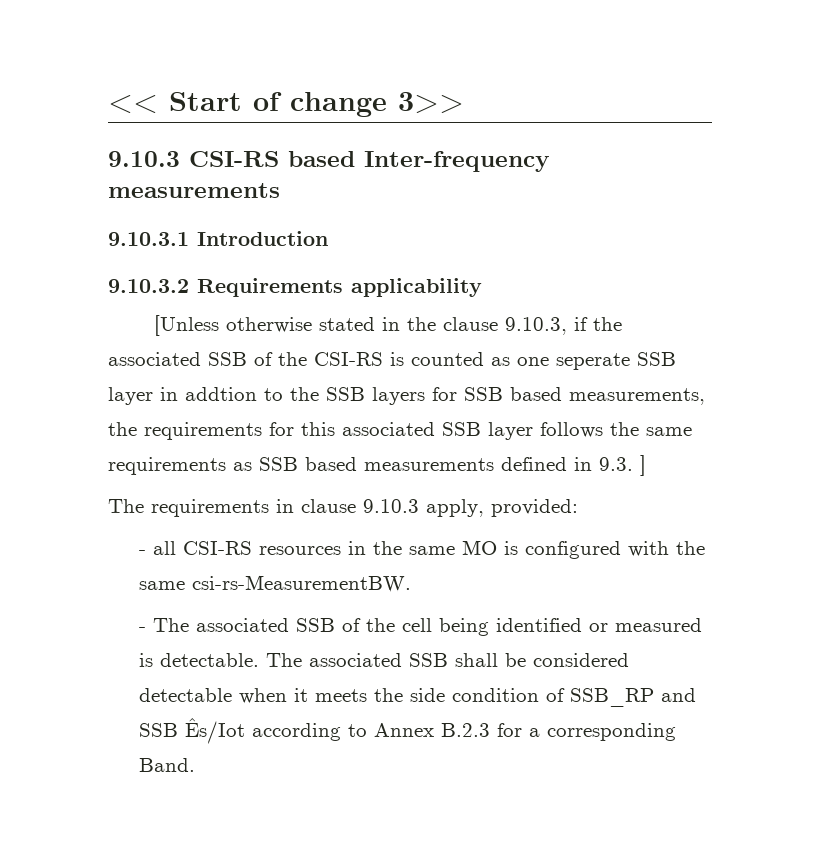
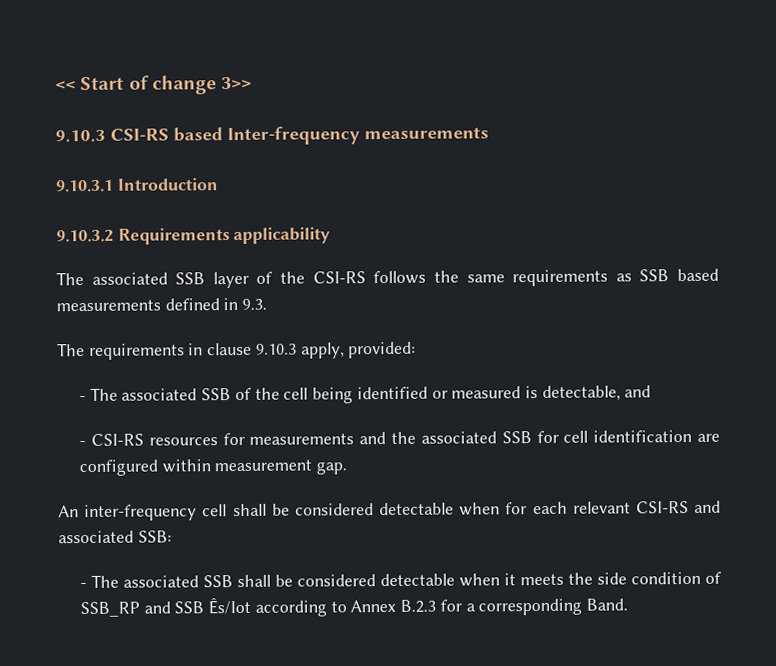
- [Unless otherwise stated in the clause 9.10.3, if the associated SSB of the CSI-RS is counted as one seperate SSB layer in addtion to the SSB layers for SSB based measurements, the requirements for this associated SSB layer follows the same requirements as SSB based measurements defined in 9.3. ]
+ The associated SSB layer of the CSI-RS follows the same requirements as SSB based measurements defined in 9.3.
- - all CSI-RS resources in the same MO is configured with the same csi-rs-MeasurementBW.
- - The associated SSB of the cell being identified or measured is detectable. The associated SSB shall be considered detectable when it meets the side condition of SSB_RP and SSB Ês/Iot according to Annex B.2.3 for a corresponding Band.
+ - The associated SSB of the cell being identified or measured is detectable, and
+ - CSI-RS resources for measurements and the associated SSB for cell identification are configured within measurement gap.
+ An inter-frequency cell shall be considered detectable when for each relevant CSI-RS and associated SSB:
+ - The associated SSB shall be considered detectable when it meets the side condition of SSB_RP and SSB Ês/Iot according to Annex B.2.3 for a corresponding Band.

